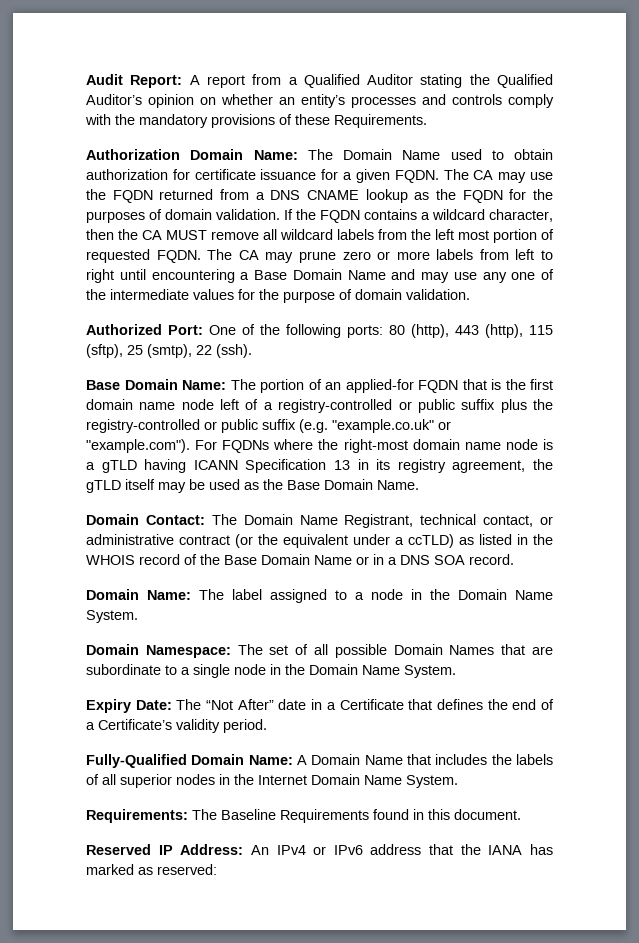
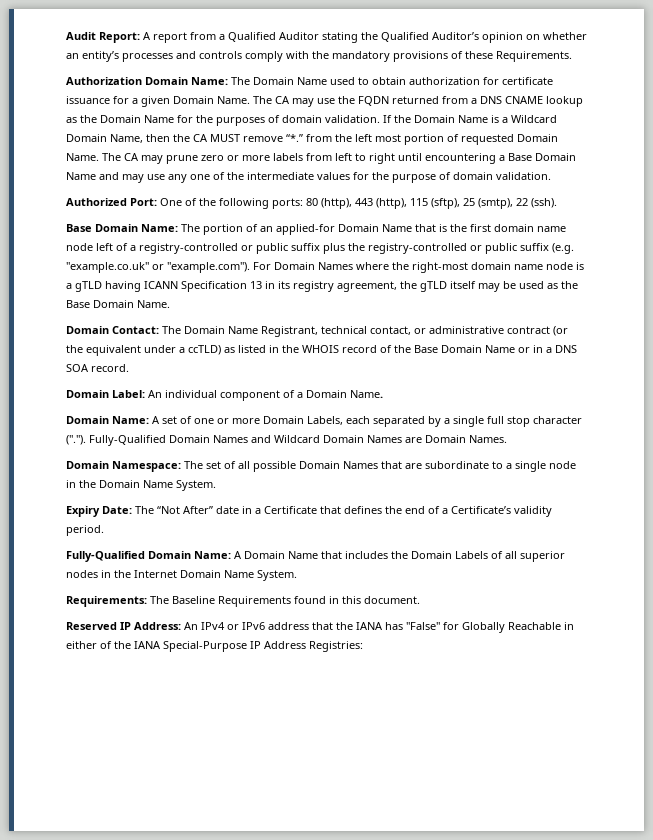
- Authorization Domain Name: The Domain Name used to obtain authorization for certificate issuance for a given FQDN.
+ Authorization Domain Name: The Domain Name used to obtain authorization for certificate issuance for a given Domain Name.
- The CA may use the FQDN returned from a DNS CNAME lookup as the FQDN for the purposes of domain validation.
+ The CA may use the FQDN returned from a DNS CNAME lookup as the Domain Name for the purposes of domain validation.
- If the FQDN contains a wildcard character, then the CA MUST remove all wildcard labels from the left most portion of requested FQDN.
+ If the Domain Name is a Wildcard Domain Name, then the CA MUST remove “*.” from the left most portion of requested Domain Name.
- The portion of an applied-for FQDN that is the first domain name node left of a registry-controlled or public suffix plus the registry-controlled or public suffix (e.g. "example.co.uk" or "example.com"). For FQDNs where the right-most domain name node is a gTLD having ICANN Specification 13 in its registry agreement, the gTLD itself may be used as the Base Domain Name.
+ The portion of an applied-for Domain Name that is the first domain name node left of a registry-controlled or public suffix plus the registry-controlled or public suffix (e.g. "example.co.uk" or "example.com"). For Domain Names where the right-most domain name node is a gTLD having ICANN Specification 13 in its registry agreement, the gTLD itself may be used as the Base Domain Name.
- Domain Name: The label assigned to a node in the Domain Name System.
+ Domain Label: An individual component of a Domain Name.
+ Domain Name: A set of one or more Domain Labels, each separated by a single full stop character ("."). Fully-Qualified Domain Names and Wildcard Domain Names are Domain Names.
- Fully-Qualified Domain Name: A Domain Name that includes the labels of all superior nodes in the Internet Domain Name System.
+ Fully-Qualified Domain Name: A Domain Name that includes the Domain Labels of all superior nodes in the Internet Domain Name System.
- Reserved IP Address: An IPv4 or IPv6 address that the IANA has marked as reserved:
+ Reserved IP Address: An IPv4 or IPv6 address that the IANA has "False" for Globally Reachable in either of the IANA Special-Purpose IP Address Registries:

